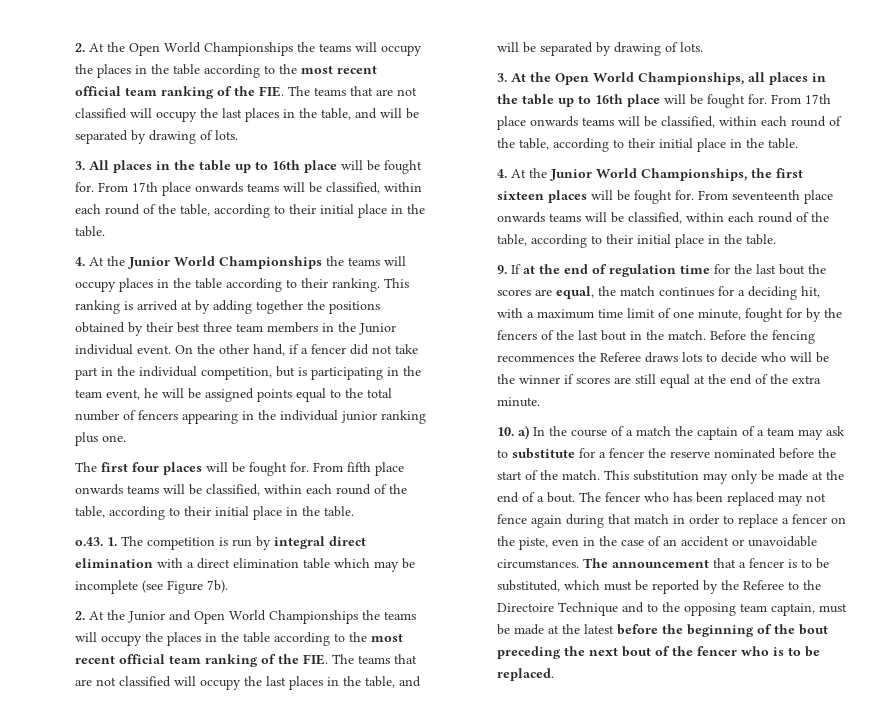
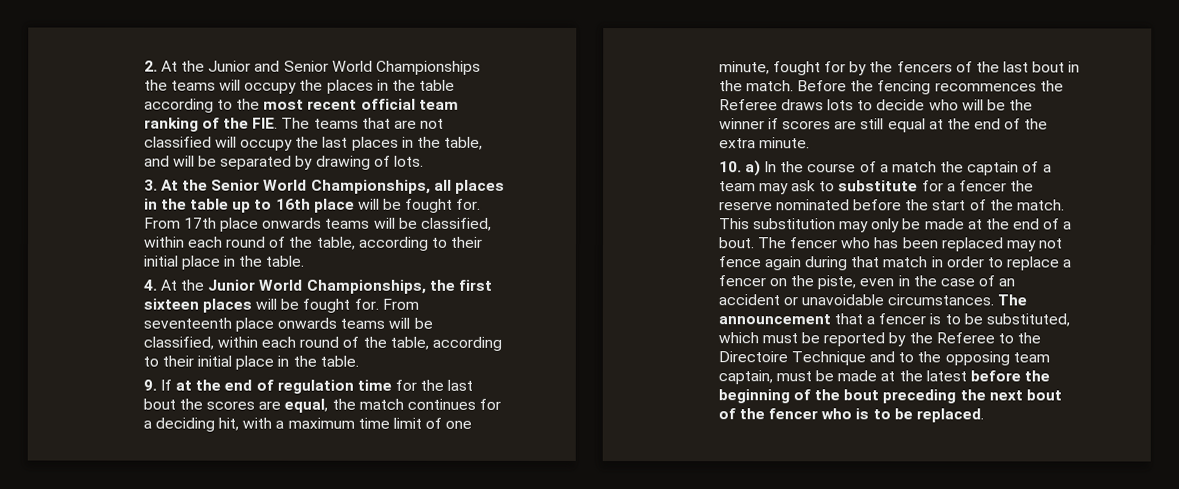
- 2. At the Open World Championships the teams will occupy the places in the table according to the most recent official team ranking of the FIE. The teams that are not classified will occupy the last places in the table, and will be separated by drawing of lots.
- 3. All places in the table up to 16th place will be fought for. From 17th place onwards teams will be classified, within each round of the table, according to their initial place in the table.
- 4. At the Junior World Championships the teams will occupy places in the table according to their ranking. This ranking is arrived at by adding together the positions obtained by their best three team members in the Junior individual event. On the other hand, if a fencer did not take part in the individual competition, but is participating in the team event, he will be assigned points equal to the total number of fencers appearing in the individual junior ranking plus one.
- The first four places will be fought for. From fifth place onwards teams will be classified, within each round of the table, according to their initial place in the table.
- o.43. 1. The competition is run by integral direct elimination with a direct elimination table which may be incomplete (see Figure 7b).
- 2. At the Junior and Open World Championships the teams will occupy the places in the table according to the most recent official team ranking of the FIE. The teams that are not classified will occupy the last places in the table, and will be separated by drawing of lots.
+ 2. At the Junior and Senior World Championships the teams will occupy the places in the table according to the most recent official team ranking of the FIE. The teams that are not classified will occupy the last places in the table, and will be separated by drawing of lots.
- 3. At the Open World Championships, all places in the table up to 16th place will be fought for.
+ 3. At the Senior World Championships, all places in the table up to 16th place will be fought for.

